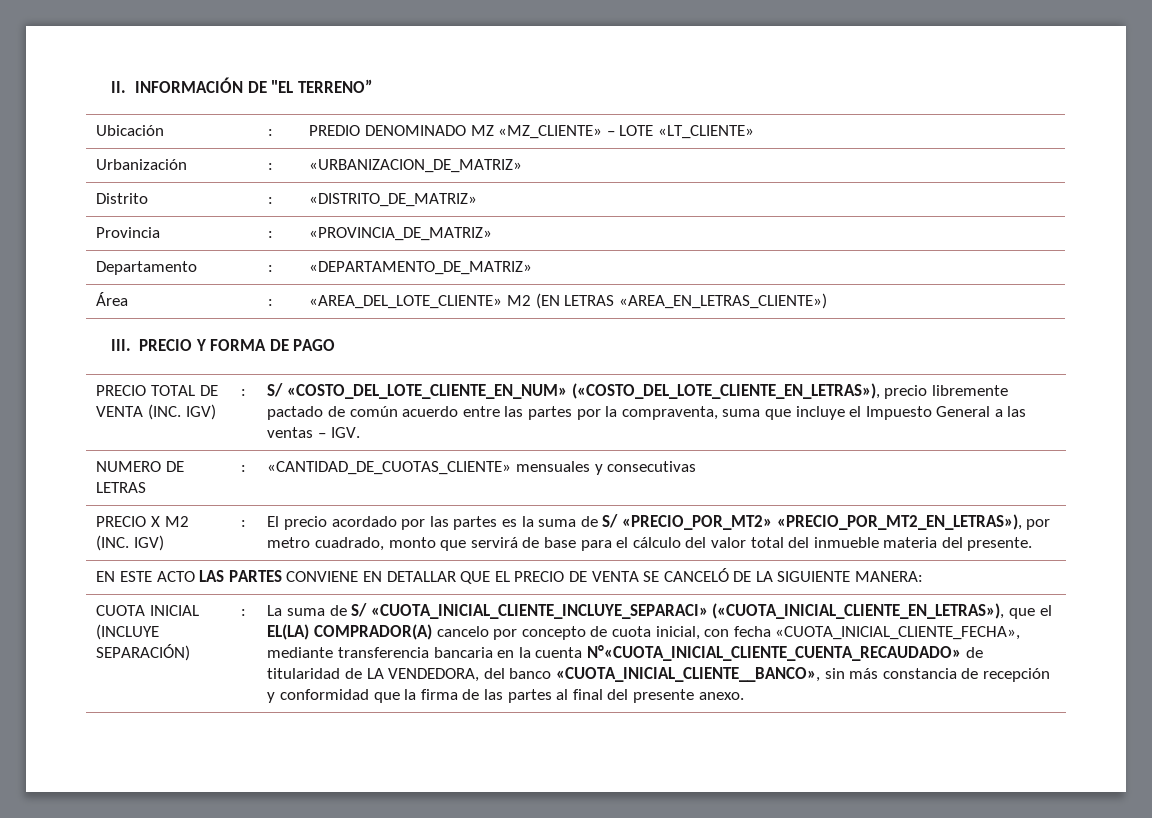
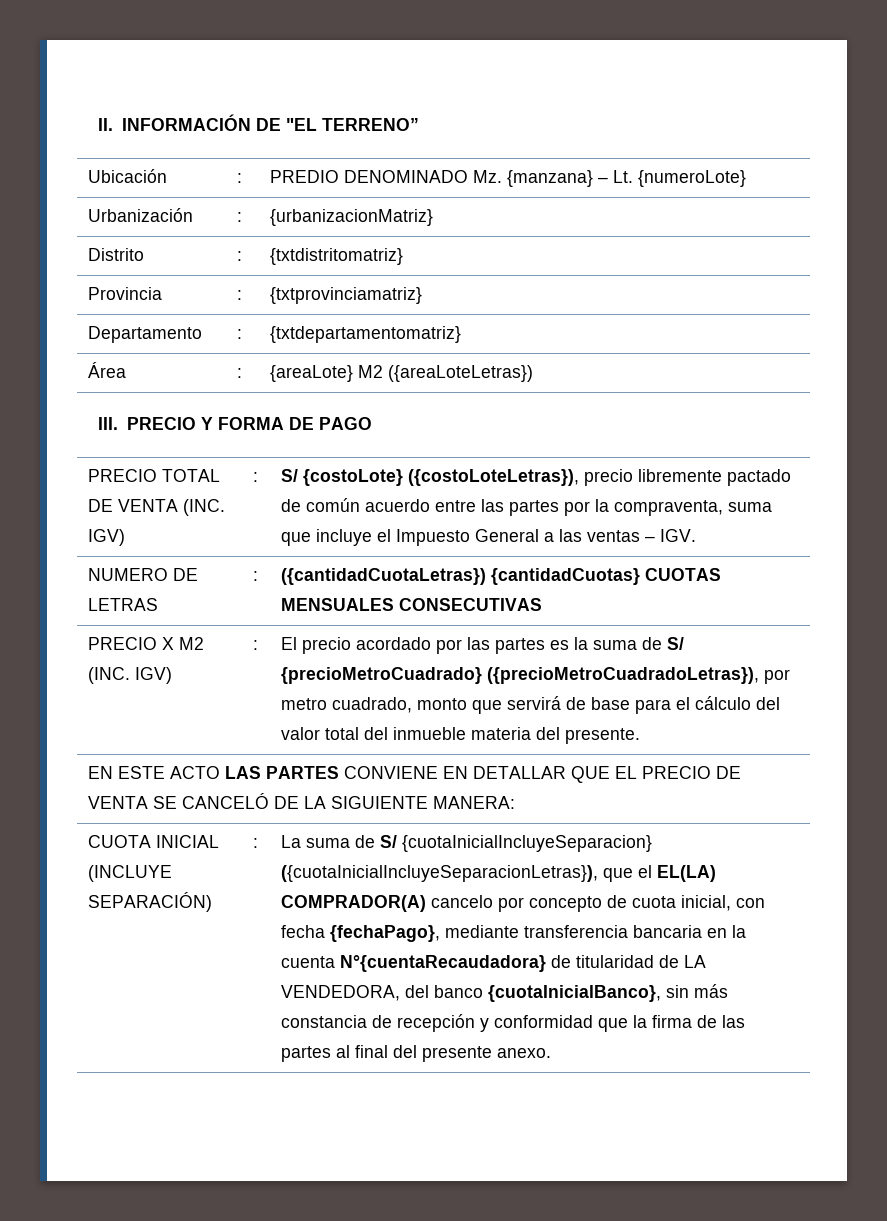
- Ubicación | : | PREDIO DENOMINADO MZ «MZ_CLIENTE» – LOTE «LT_CLIENTE»
+ Ubicación | : | PREDIO DENOMINADO Mz. {manzana} – Lt. {numeroLote}
- Urbanización | : | «URBANIZACION_DE_MATRIZ»
+ Urbanización | : | {urbanizacionMatriz}
- Distrito | : | «DISTRITO_DE_MATRIZ»
+ Distrito | : | {txtdistritomatriz}
- Provincia | : | «PROVINCIA_DE_MATRIZ»
+ Provincia | : | {txtprovinciamatriz}
- Departamento | : | «DEPARTAMENTO_DE_MATRIZ»
+ Departamento | : | {txtdepartamentomatriz}
- Área | : | «AREA_DEL_LOTE_CLIENTE» M2 (EN LETRAS «AREA_EN_LETRAS_CLIENTE»)
+ Área | : | {areaLote} M2 ({areaLoteLetras})
- PRECIO TOTAL DE VENTA (INC. IGV) | : | S/ «COSTO_DEL_LOTE_CLIENTE_EN_NUM» («COSTO_DEL_LOTE_CLIENTE_EN_LETRAS»), precio libremente pactado de común acuerdo entre las partes por la compraventa, suma que incluye el Impuesto General a las ventas – IGV.
+ PRECIO TOTAL DE VENTA (INC. IGV) | : | S/ {costoLote} ({costoLoteLetras}), precio libremente pactado de común acuerdo entre las partes por la compraventa, suma que incluye el Impuesto General a las ventas – IGV.
- NUMERO DE LETRAS | : | «CANTIDAD_DE_CUOTAS_CLIENTE» mensuales y consecutivas
+ NUMERO DE LETRAS | : | ({cantidadCuotaLetras}) {cantidadCuotas} CUOTAS MENSUALES CONSECUTIVAS
- PRECIO X M2 (INC. IGV) | : | El precio acordado por las partes es la suma de S/ «PRECIO_POR_MT2» «PRECIO_POR_MT2_EN_LETRAS»), por metro cuadrado, monto que servirá de base para el cálculo del valor total del inmueble materia del presente.
+ PRECIO X M2 (INC. IGV) | : | El precio acordado por las partes es la suma de S/ {precioMetroCuadrado} ({precioMetroCuadradoLetras}), por metro cuadrado, monto que servirá de base para el cálculo del valor total del inmueble materia del presente.
- La suma de S/ «CUOTA_INICIAL_CLIENTE_INCLUYE_SEPARACI» («CUOTA_INICIAL_CLIENTE_EN_LETRAS»), que el EL(LA) COMPRADOR(A) cancelo por concepto de cuota inicial, con fecha «CUOTA_INICIAL_CLIENTE_FECHA», mediante transferencia bancaria en la cuenta N°«CUOTA_INICIAL_CLIENTE_CUENTA_RECAUDADO» de titularidad de LA VENDEDORA, del banco «CUOTA_INICIAL_CLIENTE__BANCO», sin más constancia de recepción y conformidad que la firma de las partes al final del presente anexo.
+ La suma de S/ {cuotaInicialIncluyeSeparacion} ({cuotaInicialIncluyeSeparacionLetras}), que el EL(LA) COMPRADOR(A) cancelo por concepto de cuota inicial, con fecha {fechaPago}, mediante transferencia bancaria en la cuenta N°{cuentaRecaudadora} de titularidad de LA VENDEDORA, del banco {cuotaInicialBanco}, sin más constancia de recepción y conformidad que la firma de las partes al final del presente anexo.

